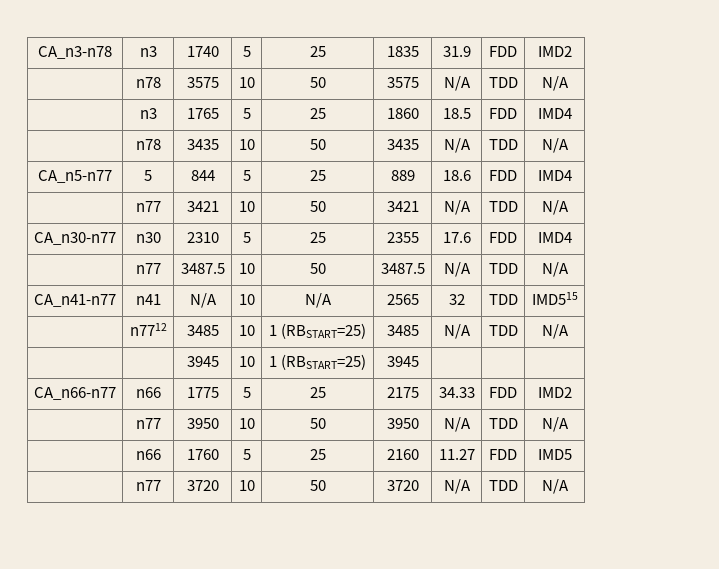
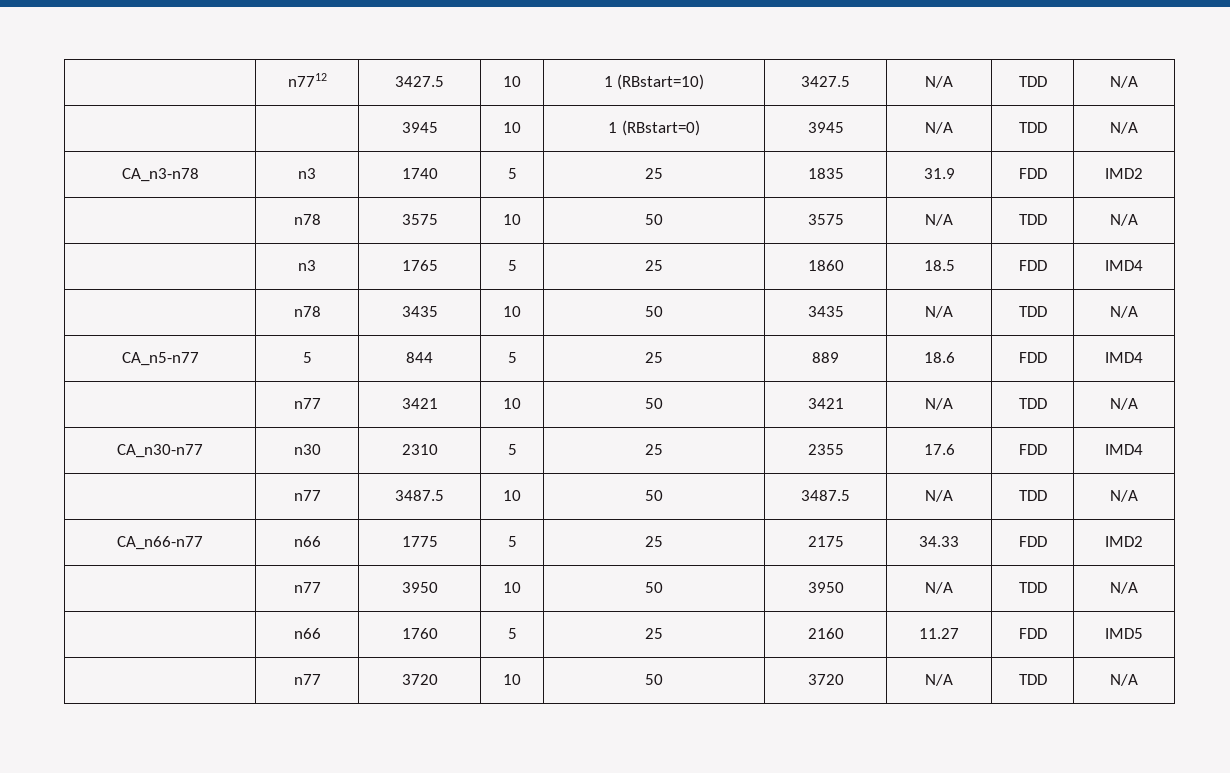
+ | n7712 | 3427.5 | 10 | 1 (RBstart=10) | 3427.5 | N/A | TDD | N/A
+ | | 3945 | 10 | 1 (RBstart=0) | 3945 | N/A | TDD | N/A
- CA_n41-n77 | n41 | N/A | 10 | N/A | 2565 | 32 | TDD | IMD515
- | n7712 | 3485 | 10 | 1 (RBSTART=25) | 3485 | N/A | TDD | N/A
- | | 3945 | 10 | 1 (RBSTART=25) | 3945 | | |

